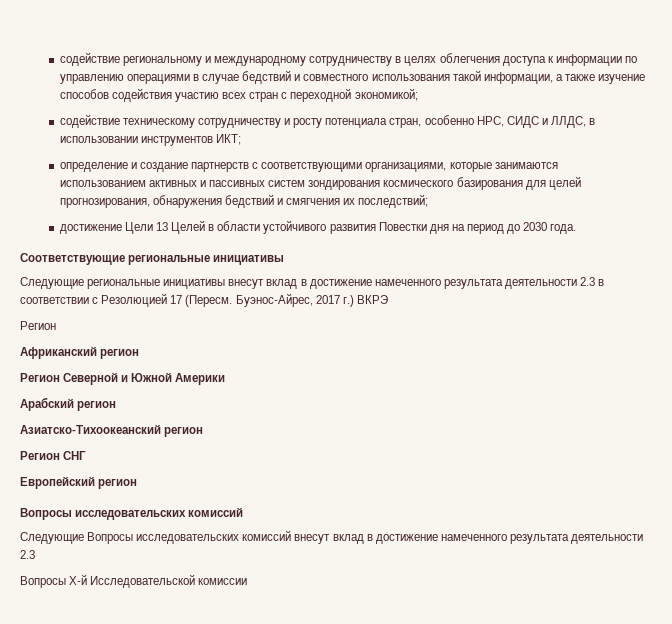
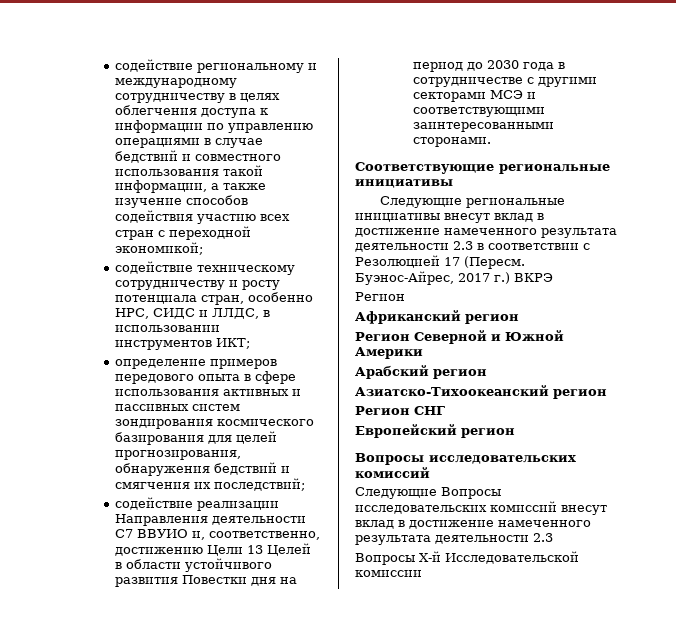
- определение и создание партнерств с соответствующими организациями, которые занимаются использованием активных и пассивных систем зондирования космического базирования для целей прогнозирования, обнаружения бедствий и смягчения их последствий;
+ определение примеров передового опыта в сфере использования активных и пассивных систем зондирования космического базирования для целей прогнозирования, обнаружения бедствий и смягчения их последствий;
- достижение Цели 13 Целей в области устойчивого развития Повестки дня на период до 2030 года.
+ содействие реализации Направления деятельности C7 ВВУИО и, соответственно, достижению Цели 13 Целей в области устойчивого развития Повестки дня на период до 2030 года в сотрудничестве с другими секторами МСЭ и соответствующими заинтересованными сторонами.

